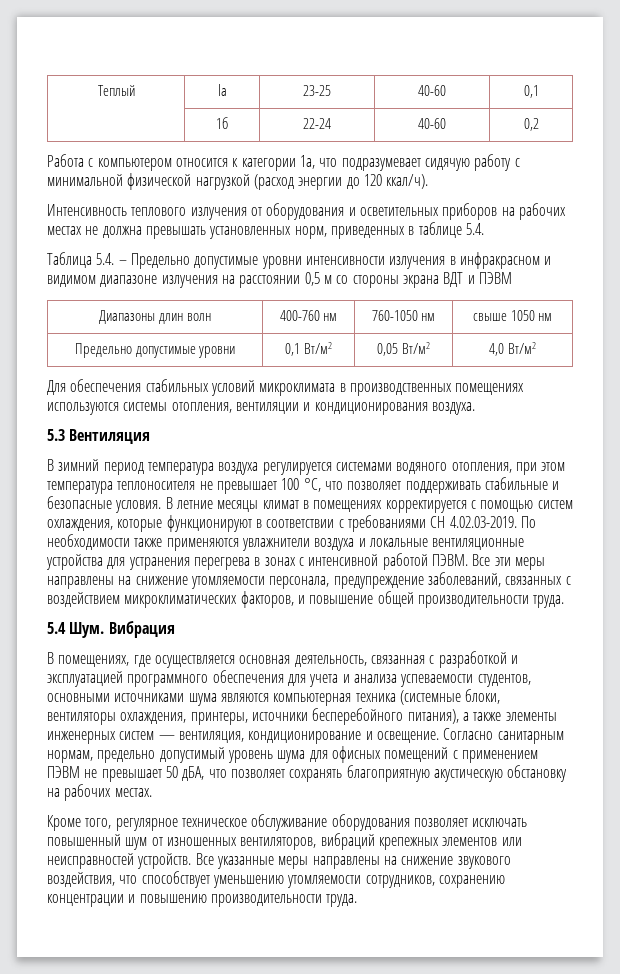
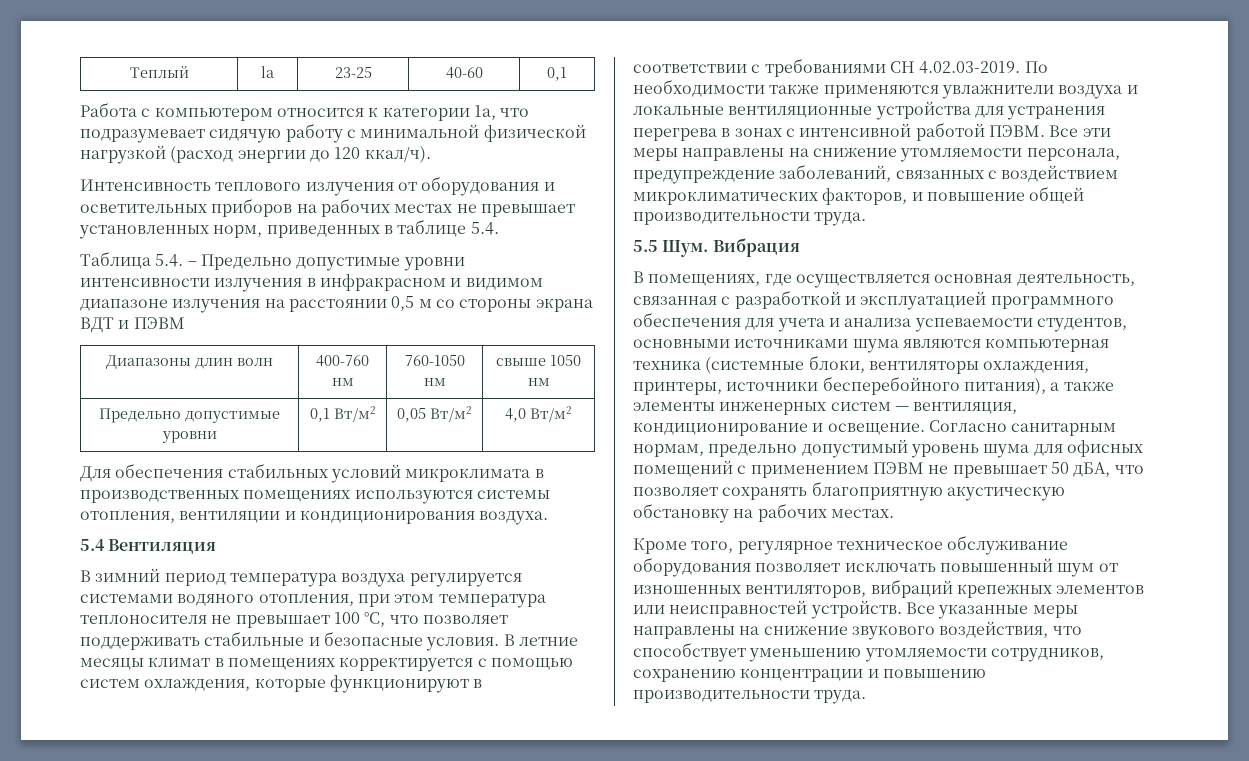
- | 1б | 22-24 | 40-60 | 0,2
- Интенсивность теплового излучения от оборудования и осветительных приборов на рабочих местах не должна превышать установленных норм, приведенных в таблице 5.4.
+ Интенсивность теплового излучения от оборудования и осветительных приборов на рабочих местах не превышает установленных норм, приведенных в таблице 5.4.
- 5.3 Вентиляция
+ 5.4 Вентиляция
- 5.4 Шум. Вибрация
+ 5.5 Шум. Вибрация

